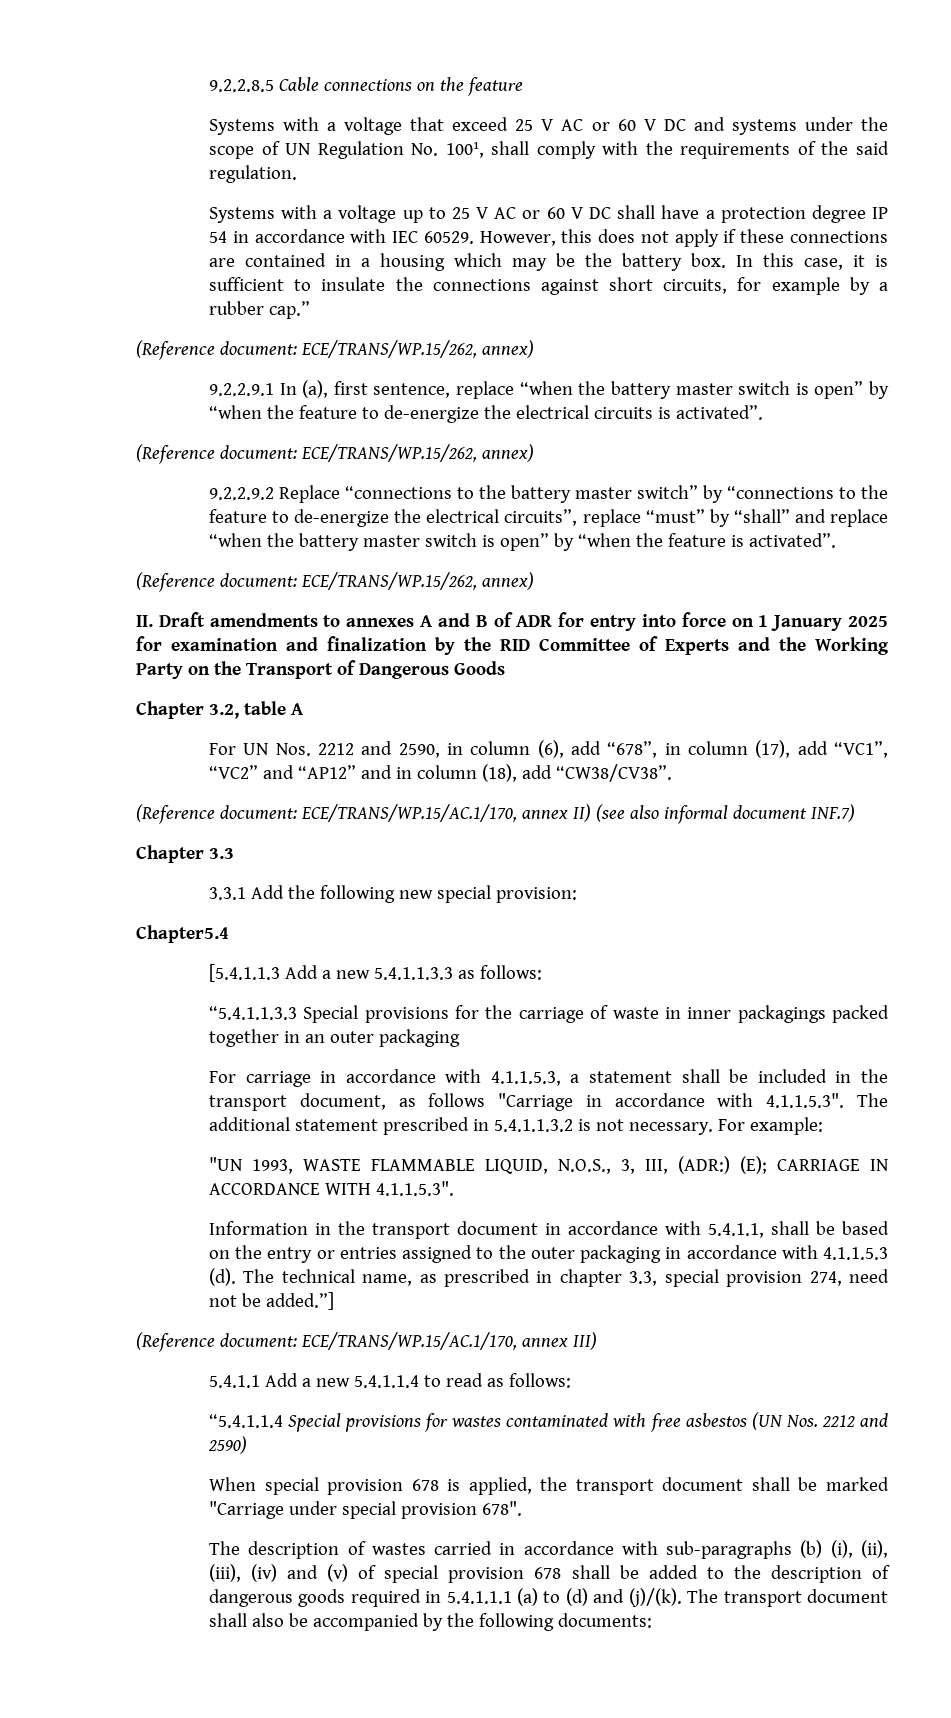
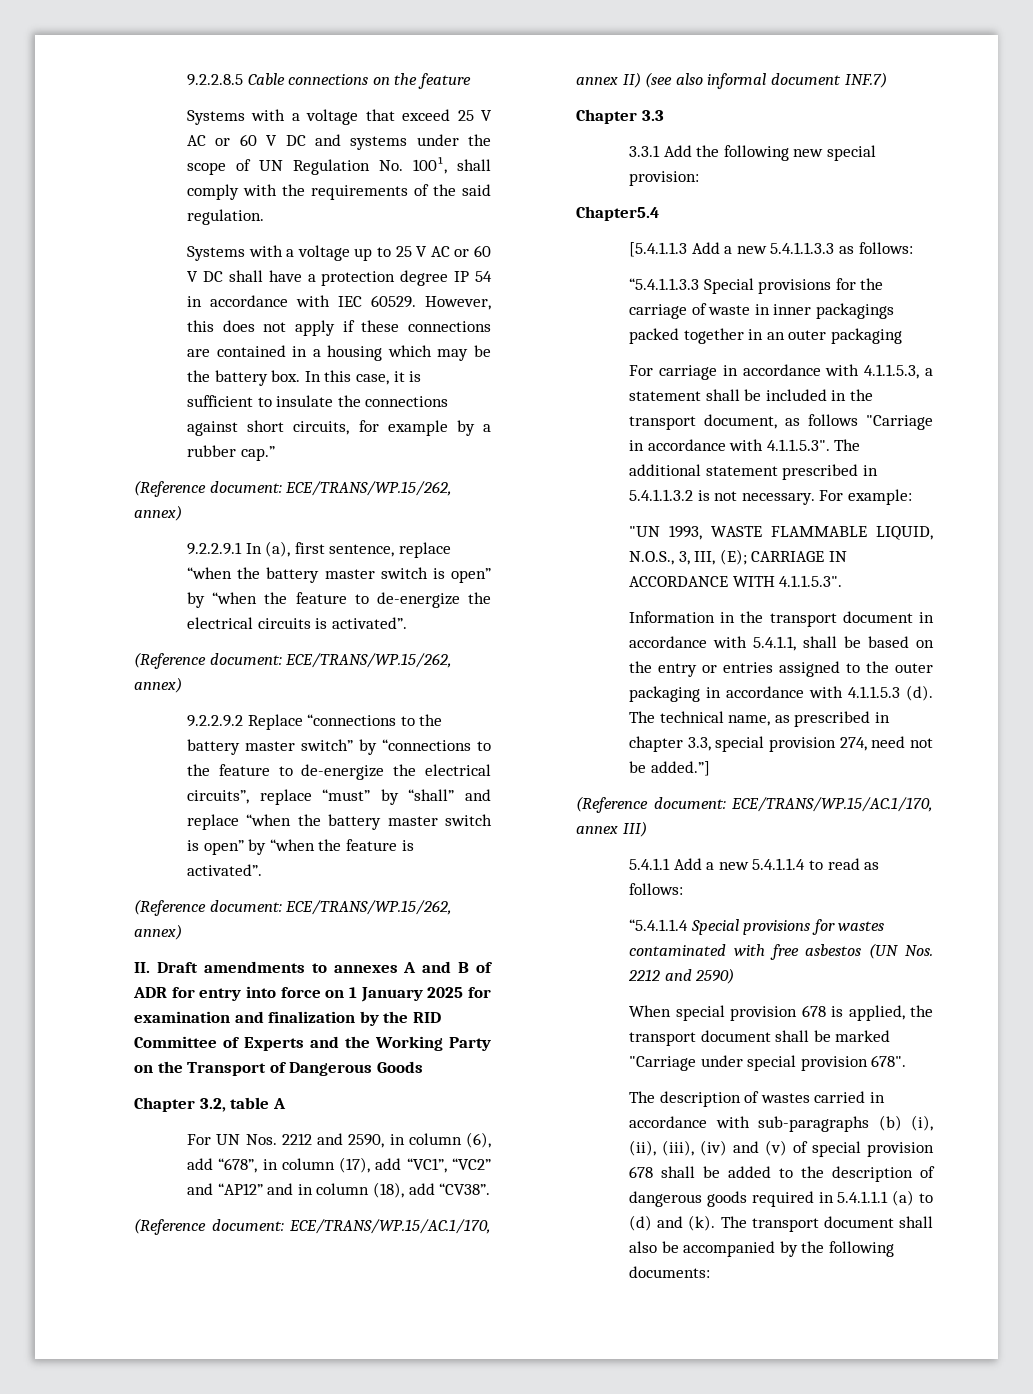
- For UN Nos. 2212 and 2590, in column (6), add “678”, in column (17), add “VC1”, “VC2” and “AP12” and in column (18), add “CW38/CV38”.
+ For UN Nos. 2212 and 2590, in column (6), add “678”, in column (17), add “VC1”, “VC2” and “AP12” and in column (18), add “CV38”.
- "UN 1993, WASTE FLAMMABLE LIQUID, N.O.S., 3, III, (ADR:) (E); CARRIAGE IN ACCORDANCE WITH 4.1.1.5.3".
+ "UN 1993, WASTE FLAMMABLE LIQUID, N.O.S., 3, III, (E); CARRIAGE IN ACCORDANCE WITH 4.1.1.5.3".
- The description of wastes carried in accordance with sub-paragraphs (b) (i), (ii), (iii), (iv) and (v) of special provision 678 shall be added to the description of dangerous goods required in 5.4.1.1.1 (a) to (d) and (j)/(k).
+ The description of wastes carried in accordance with sub-paragraphs (b) (i), (ii), (iii), (iv) and (v) of special provision 678 shall be added to the description of dangerous goods required in 5.4.1.1.1 (a) to (d) and (k).

